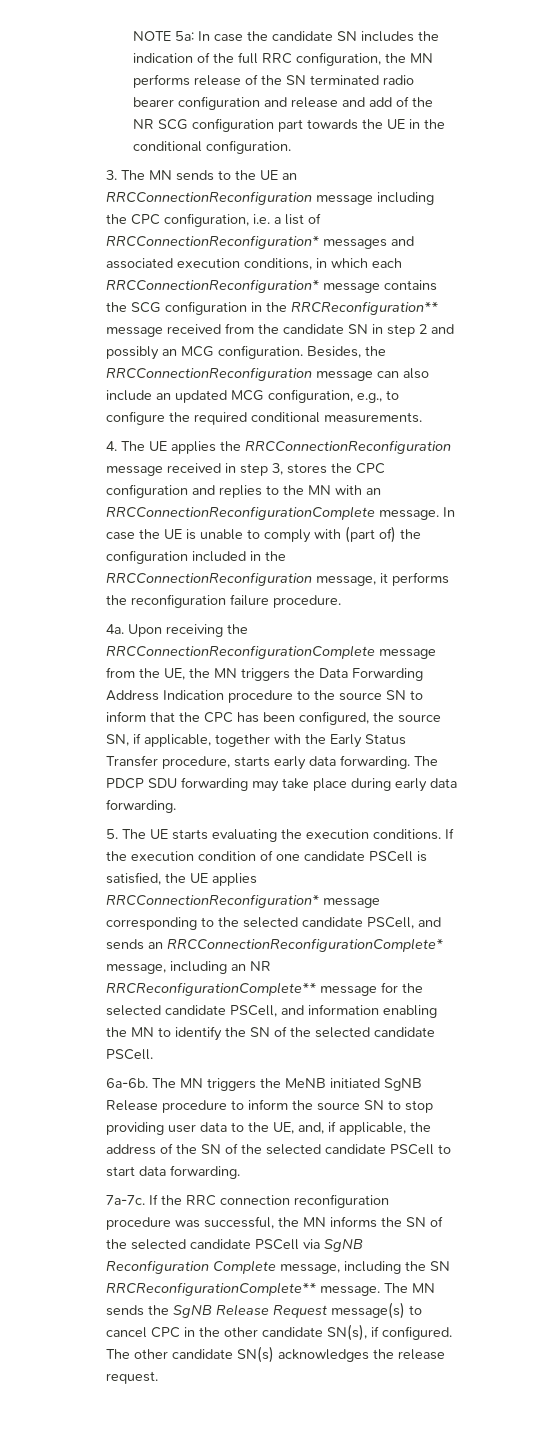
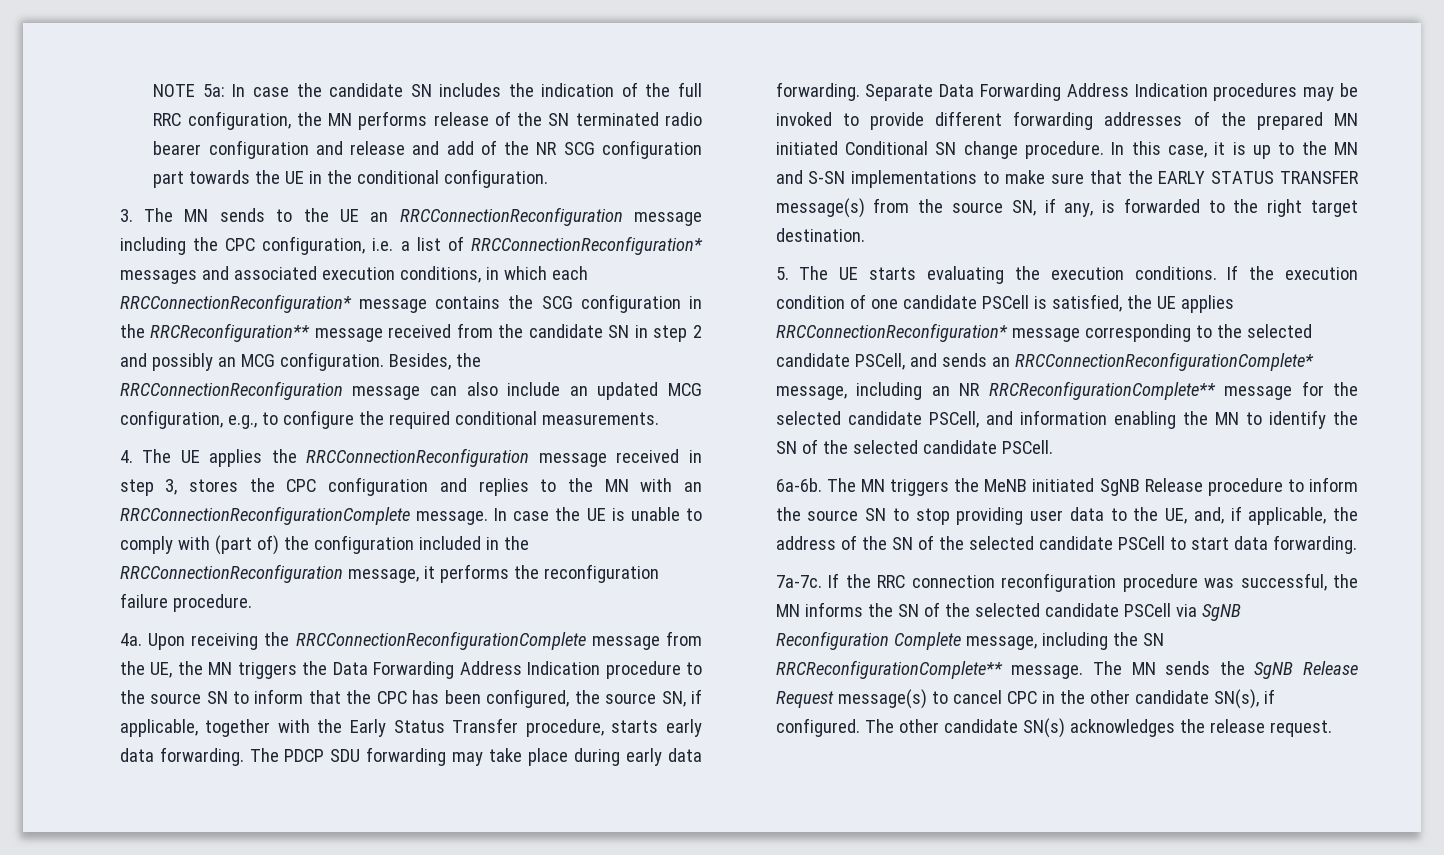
+ Separate Data Forwarding Address Indication procedures may be invoked to provide different forwarding addresses of the prepared MN initiated Conditional SN change procedure. In this case, it is up to the MN and S-SN implementations to make sure that the EARLY STATUS TRANSFER message(s) from the source SN, if any, is forwarded to the right target destination.

